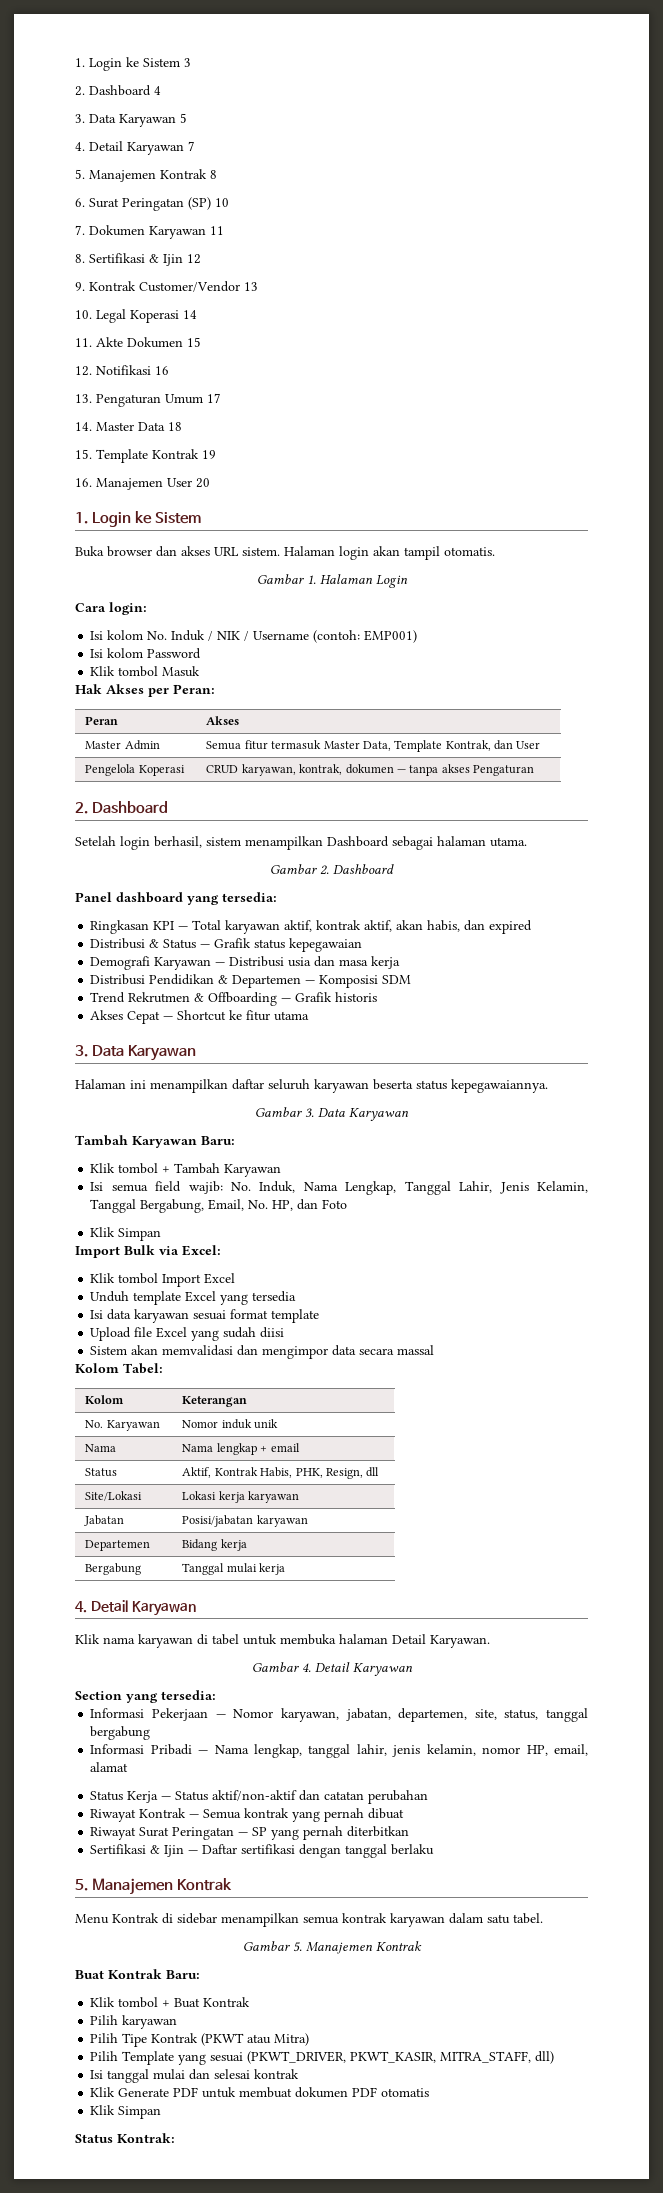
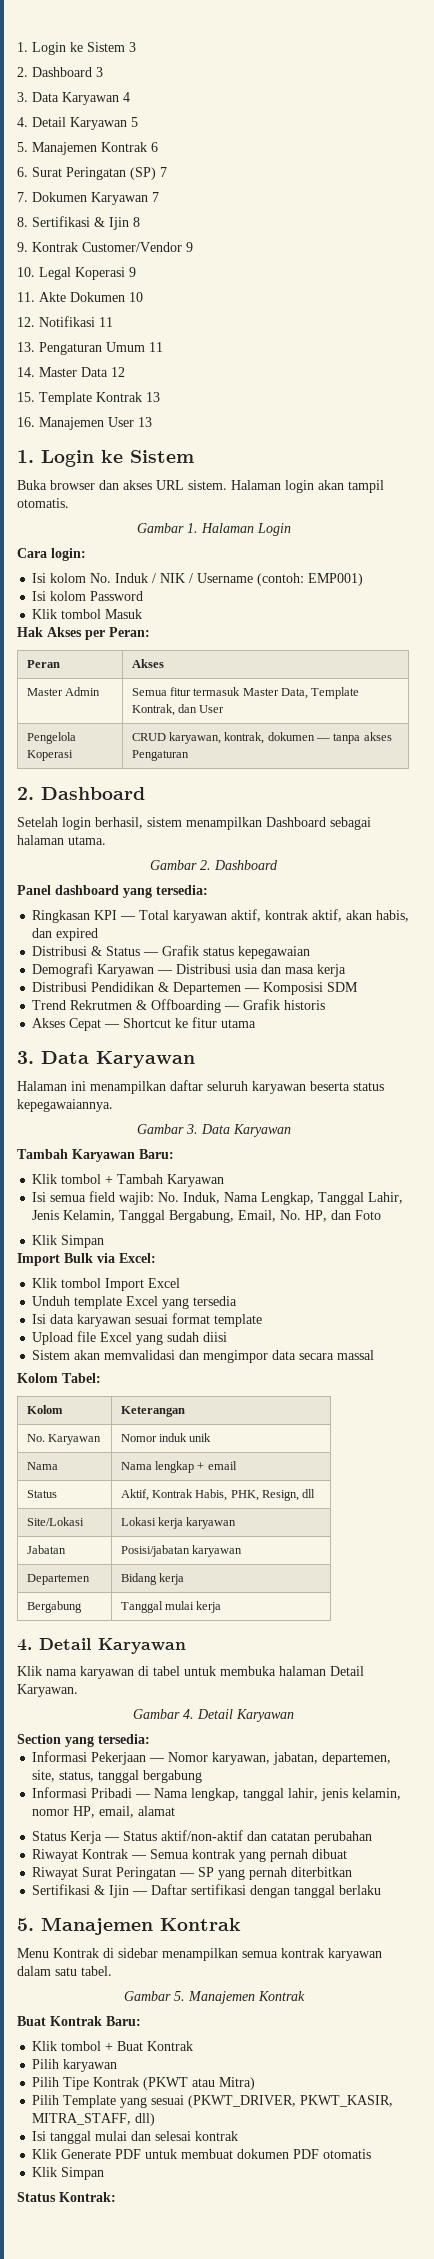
- 2. Dashboard 4
- 3. Data Karyawan 5
- 4. Detail Karyawan 7
- 5. Manajemen Kontrak 8
+ 2. Dashboard 3
+ 3. Data Karyawan 4
+ 4. Detail Karyawan 5
+ 5. Manajemen Kontrak 6
- 6. Surat Peringatan (SP) 10
+ 6. Surat Peringatan (SP) 7
- 7. Dokumen Karyawan 11
+ 7. Dokumen Karyawan 7
- 8. Sertifikasi & Ijin 12
+ 8. Sertifikasi & Ijin 8
- 9. Kontrak Customer/Vendor 13
+ 9. Kontrak Customer/Vendor 9
- 10. Legal Koperasi 14
+ 10. Legal Koperasi 9
- 11. Akte Dokumen 15
+ 11. Akte Dokumen 10
- 12. Notifikasi 16
+ 12. Notifikasi 11
- 13. Pengaturan Umum 17
+ 13. Pengaturan Umum 11
- 14. Master Data 18
+ 14. Master Data 12
- 15. Template Kontrak 19
+ 15. Template Kontrak 13
- 16. Manajemen User 20
+ 16. Manajemen User 13

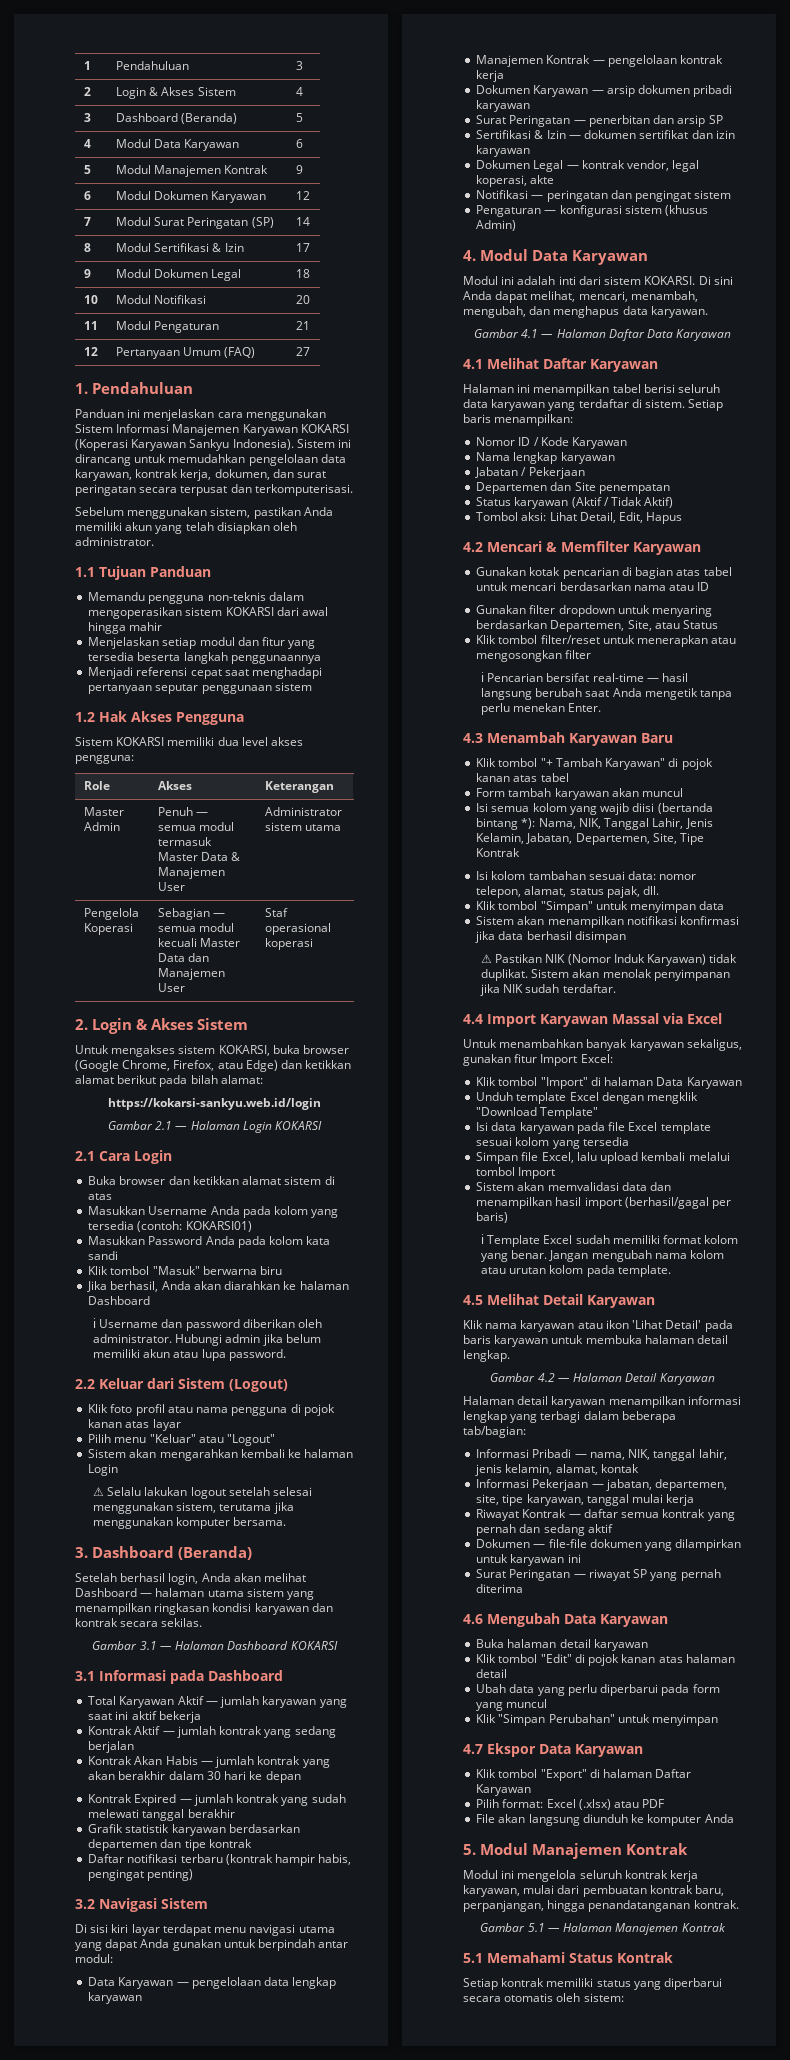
- 1. Login ke Sistem 3
- 2. Dashboard 3
- 3. Data Karyawan 4
- 4. Detail Karyawan 5
- 5. Manajemen Kontrak 6
- 6. Surat Peringatan (SP) 7
- 7. Dokumen Karyawan 7
- 8. Sertifikasi & Ijin 8
- 9. Kontrak Customer/Vendor 9
- 10. Legal Koperasi 9
- 11. Akte Dokumen 10
- 12. Notifikasi 11
- 13. Pengaturan Umum 11
- 14. Master Data 12
- 15. Template Kontrak 13
- 16. Manajemen User 13
- 1. Login ke Sistem
- Buka browser dan akses URL sistem. Halaman login akan tampil otomatis.
- Gambar 1. Halaman Login
- Cara login:
- Isi kolom No. Induk / NIK / Username (contoh: EMP001)
- Isi kolom Password
- Klik tombol Masuk
- Hak Akses per Peran:
- Peran | Akses
- Master Admin | Semua fitur termasuk Master Data, Template Kontrak, dan User
- Pengelola Koperasi | CRUD karyawan, kontrak, dokumen — tanpa akses Pengaturan
- 2. Dashboard
- Setelah login berhasil, sistem menampilkan Dashboard sebagai halaman utama.
- Gambar 2. Dashboard
- Panel dashboard yang tersedia:
- Ringkasan KPI — Total karyawan aktif, kontrak aktif, akan habis, dan expired
- Distribusi & Status — Grafik status kepegawaian
- Demografi Karyawan — Distribusi usia dan masa kerja
- Distribusi Pendidikan & Departemen — Komposisi SDM
- Trend Rekrutmen & Offboarding — Grafik historis
- Akses Cepat — Shortcut ke fitur utama
- 3. Data Karyawan
- Halaman ini menampilkan daftar seluruh karyawan beserta status kepegawaiannya.
- Gambar 3. Data Karyawan
- Tambah Karyawan Baru:
- Klik tombol + Tambah Karyawan
- Isi semua field wajib: No. Induk, Nama Lengkap, Tanggal Lahir, Jenis Kelamin, Tanggal Bergabung, Email, No. HP, dan Foto
- Klik Simpan
- Import Bulk via Excel:
- Klik tombol Import Excel
+ 1 | Pendahuluan | 3
+ 2 | Login & Akses Sistem | 4
+ 3 | Dashboard (Beranda) | 5
+ 4 | Modul Data Karyawan | 6
+ 5 | Modul Manajemen Kontrak | 9
+ 6 | Modul Dokumen Karyawan | 12
+ 7 | Modul Surat Peringatan (SP) | 14
+ 8 | Modul Sertifikasi & Izin | 17
+ 9 | Modul Dokumen Legal | 18
+ 10 | Modul Notifikasi | 20
+ 11 | Modul Pengaturan | 21
+ 12 | Pertanyaan Umum (FAQ) | 27
+ 1. Pendahuluan
+ Panduan ini menjelaskan cara menggunakan Sistem Informasi Manajemen Karyawan KOKARSI (Koperasi Karyawan Sankyu Indonesia). Sistem ini dirancang untuk memudahkan pengelolaan data karyawan, kontrak kerja, dokumen, dan surat peringatan secara terpusat dan terkomputerisasi.
+ Sebelum menggunakan sistem, pastikan Anda memiliki akun yang telah disiapkan oleh administrator.
+ 1.1 Tujuan Panduan
+ Memandu pengguna non-teknis dalam mengoperasikan sistem KOKARSI dari awal hingga mahir
+ Menjelaskan setiap modul dan fitur yang tersedia beserta langkah penggunaannya
+ Menjadi referensi cepat saat menghadapi pertanyaan seputar penggunaan sistem
+ 1.2 Hak Akses Pengguna
+ Sistem KOKARSI memiliki dua level akses pengguna:
+ Role | Akses | Keterangan
+ Master Admin | Penuh — semua modul termasuk Master Data & Manajemen User | Administrator sistem utama
+ Pengelola Koperasi | Sebagian — semua modul kecuali Master Data dan Manajemen User | Staf operasional koperasi
+ 2. Login & Akses Sistem
+ Untuk mengakses sistem KOKARSI, buka browser (Google Chrome, Firefox, atau Edge) dan ketikkan alamat berikut pada bilah alamat:
+ https://kokarsi-sankyu.web.id/login
+ Gambar 2.1 — Halaman Login KOKARSI
+ 2.1 Cara Login
+ Buka browser dan ketikkan alamat sistem di atas
+ Masukkan Username Anda pada kolom yang tersedia (contoh: KOKARSI01)
+ Masukkan Password Anda pada kolom kata sandi
+ Klik tombol "Masuk" berwarna biru
+ Jika berhasil, Anda akan diarahkan ke halaman Dashboard
+ ℹ Username dan password diberikan oleh administrator. Hubungi admin jika belum memiliki akun atau lupa password.
+ 2.2 Keluar dari Sistem (Logout)
+ Klik foto profil atau nama pengguna di pojok kanan atas layar
+ Pilih menu "Keluar" atau "Logout"
+ Sistem akan mengarahkan kembali ke halaman Login
+ ⚠ Selalu lakukan logout setelah selesai menggunakan sistem, terutama jika menggunakan komputer bersama.
+ 3. Dashboard (Beranda)
+ Setelah berhasil login, Anda akan melihat Dashboard — halaman utama sistem yang menampilkan ringkasan kondisi karyawan dan kontrak secara sekilas.
+ Gambar 3.1 — Halaman Dashboard KOKARSI
+ 3.1 Informasi pada Dashboard
+ Total Karyawan Aktif — jumlah karyawan yang saat ini aktif bekerja
+ Kontrak Aktif — jumlah kontrak yang sedang berjalan
+ Kontrak Akan Habis — jumlah kontrak yang akan berakhir dalam 30 hari ke depan
+ Kontrak Expired — jumlah kontrak yang sudah melewati tanggal berakhir
+ Grafik statistik karyawan berdasarkan departemen dan tipe kontrak
+ Daftar notifikasi terbaru (kontrak hampir habis, pengingat penting)
+ 3.2 Navigasi Sistem
+ Di sisi kiri layar terdapat menu navigasi utama yang dapat Anda gunakan untuk berpindah antar modul:
+ Data Karyawan — pengelolaan data lengkap karyawan
+ Manajemen Kontrak — pengelolaan kontrak kerja
+ Dokumen Karyawan — arsip dokumen pribadi karyawan
+ Surat Peringatan — penerbitan dan arsip SP
+ Sertifikasi & Izin — dokumen sertifikat dan izin karyawan
+ Dokumen Legal — kontrak vendor, legal koperasi, akte
+ Notifikasi — peringatan dan pengingat sistem
+ Pengaturan — konfigurasi sistem (khusus Admin)
+ 4. Modul Data Karyawan
+ Modul ini adalah inti dari sistem KOKARSI. Di sini Anda dapat melihat, mencari, menambah, mengubah, dan menghapus data karyawan.
+ Gambar 4.1 — Halaman Daftar Data Karyawan
+ 4.1 Melihat Daftar Karyawan
+ Halaman ini menampilkan tabel berisi seluruh data karyawan yang terdaftar di sistem. Setiap baris menampilkan:
+ Nomor ID / Kode Karyawan
+ Nama lengkap karyawan
+ Jabatan / Pekerjaan
+ Departemen dan Site penempatan
+ Status karyawan (Aktif / Tidak Aktif)
+ Tombol aksi: Lihat Detail, Edit, Hapus
+ 4.2 Mencari & Memfilter Karyawan
+ Gunakan kotak pencarian di bagian atas tabel untuk mencari berdasarkan nama atau ID
+ Gunakan filter dropdown untuk menyaring berdasarkan Departemen, Site, atau Status
+ Klik tombol filter/reset untuk menerapkan atau mengosongkan filter
+ ℹ Pencarian bersifat real-time — hasil langsung berubah saat Anda mengetik tanpa perlu menekan Enter.
+ 4.3 Menambah Karyawan Baru
+ Klik tombol "+ Tambah Karyawan" di pojok kanan atas tabel
+ Form tambah karyawan akan muncul
+ Isi semua kolom yang wajib diisi (bertanda bintang *): Nama, NIK, Tanggal Lahir, Jenis Kelamin, Jabatan, Departemen, Site, Tipe Kontrak
+ Isi kolom tambahan sesuai data: nomor telepon, alamat, status pajak, dll.
+ Klik tombol "Simpan" untuk menyimpan data
+ Sistem akan menampilkan notifikasi konfirmasi jika data berhasil disimpan
+ ⚠ Pastikan NIK (Nomor Induk Karyawan) tidak duplikat. Sistem akan menolak penyimpanan jika NIK sudah terdaftar.
+ 4.4 Import Karyawan Massal via Excel
+ Untuk menambahkan banyak karyawan sekaligus, gunakan fitur Import Excel:
+ Klik tombol "Import" di halaman Data Karyawan
- Unduh template Excel yang tersedia
+ Unduh template Excel dengan mengklik "Download Template"
- Isi data karyawan sesuai format template
- Upload file Excel yang sudah diisi
- Sistem akan memvalidasi dan mengimpor data secara massal
- Kolom Tabel:
- Kolom | Keterangan
- No. Karyawan | Nomor induk unik
- Nama | Nama lengkap + email
- Status | Aktif, Kontrak Habis, PHK, Resign, dll
- Site/Lokasi | Lokasi kerja karyawan
- Jabatan | Posisi/jabatan karyawan
- Departemen | Bidang kerja
- Bergabung | Tanggal mulai kerja
- 4. Detail Karyawan
+ Isi data karyawan pada file Excel template sesuai kolom yang tersedia
+ Simpan file Excel, lalu upload kembali melalui tombol Import
+ Sistem akan memvalidasi data dan menampilkan hasil import (berhasil/gagal per baris)
+ ℹ Template Excel sudah memiliki format kolom yang benar. Jangan mengubah nama kolom atau urutan kolom pada template.
+ 4.5 Melihat Detail Karyawan
- Klik nama karyawan di tabel untuk membuka halaman Detail Karyawan.
- Gambar 4. Detail Karyawan
- Section yang tersedia:
+ Klik nama karyawan atau ikon 'Lihat Detail' pada baris karyawan untuk membuka halaman detail lengkap.
+ Gambar 4.2 — Halaman Detail Karyawan
+ Halaman detail karyawan menampilkan informasi lengkap yang terbagi dalam beberapa tab/bagian:
+ Informasi Pribadi — nama, NIK, tanggal lahir, jenis kelamin, alamat, kontak
- Informasi Pekerjaan — Nomor karyawan, jabatan, departemen, site, status, tanggal bergabung
- Informasi Pribadi — Nama lengkap, tanggal lahir, jenis kelamin, nomor HP, email, alamat
- Status Kerja — Status aktif/non-aktif dan catatan perubahan
+ Informasi Pekerjaan — jabatan, departemen, site, tipe karyawan, tanggal mulai kerja
- Riwayat Kontrak — Semua kontrak yang pernah dibuat
- Riwayat Surat Peringatan — SP yang pernah diterbitkan
- Sertifikasi & Ijin — Daftar sertifikasi dengan tanggal berlaku
- 5. Manajemen Kontrak
- Menu Kontrak di sidebar menampilkan semua kontrak karyawan dalam satu tabel.
- Gambar 5. Manajemen Kontrak
- Buat Kontrak Baru:
- Klik tombol + Buat Kontrak
- Pilih karyawan
- Pilih Tipe Kontrak (PKWT atau Mitra)
- Pilih Template yang sesuai (PKWT_DRIVER, PKWT_KASIR, MITRA_STAFF, dll)
- Isi tanggal mulai dan selesai kontrak
- Klik Generate PDF untuk membuat dokumen PDF otomatis
- Klik Simpan
- Status Kontrak:
+ Riwayat Kontrak — daftar semua kontrak yang pernah dan sedang aktif
+ Dokumen — file-file dokumen yang dilampirkan untuk karyawan ini
+ Surat Peringatan — riwayat SP yang pernah diterima
+ 4.6 Mengubah Data Karyawan
+ Buka halaman detail karyawan
+ Klik tombol "Edit" di pojok kanan atas halaman detail
+ Ubah data yang perlu diperbarui pada form yang muncul
+ Klik "Simpan Perubahan" untuk menyimpan
+ 4.7 Ekspor Data Karyawan
+ Klik tombol "Export" di halaman Daftar Karyawan
+ Pilih format: Excel (.xlsx) atau PDF
+ File akan langsung diunduh ke komputer Anda
+ 5. Modul Manajemen Kontrak
+ Modul ini mengelola seluruh kontrak kerja karyawan, mulai dari pembuatan kontrak baru, perpanjangan, hingga penandatanganan kontrak.
+ Gambar 5.1 — Halaman Manajemen Kontrak
+ 5.1 Memahami Status Kontrak
+ Setiap kontrak memiliki status yang diperbarui secara otomatis oleh sistem:

